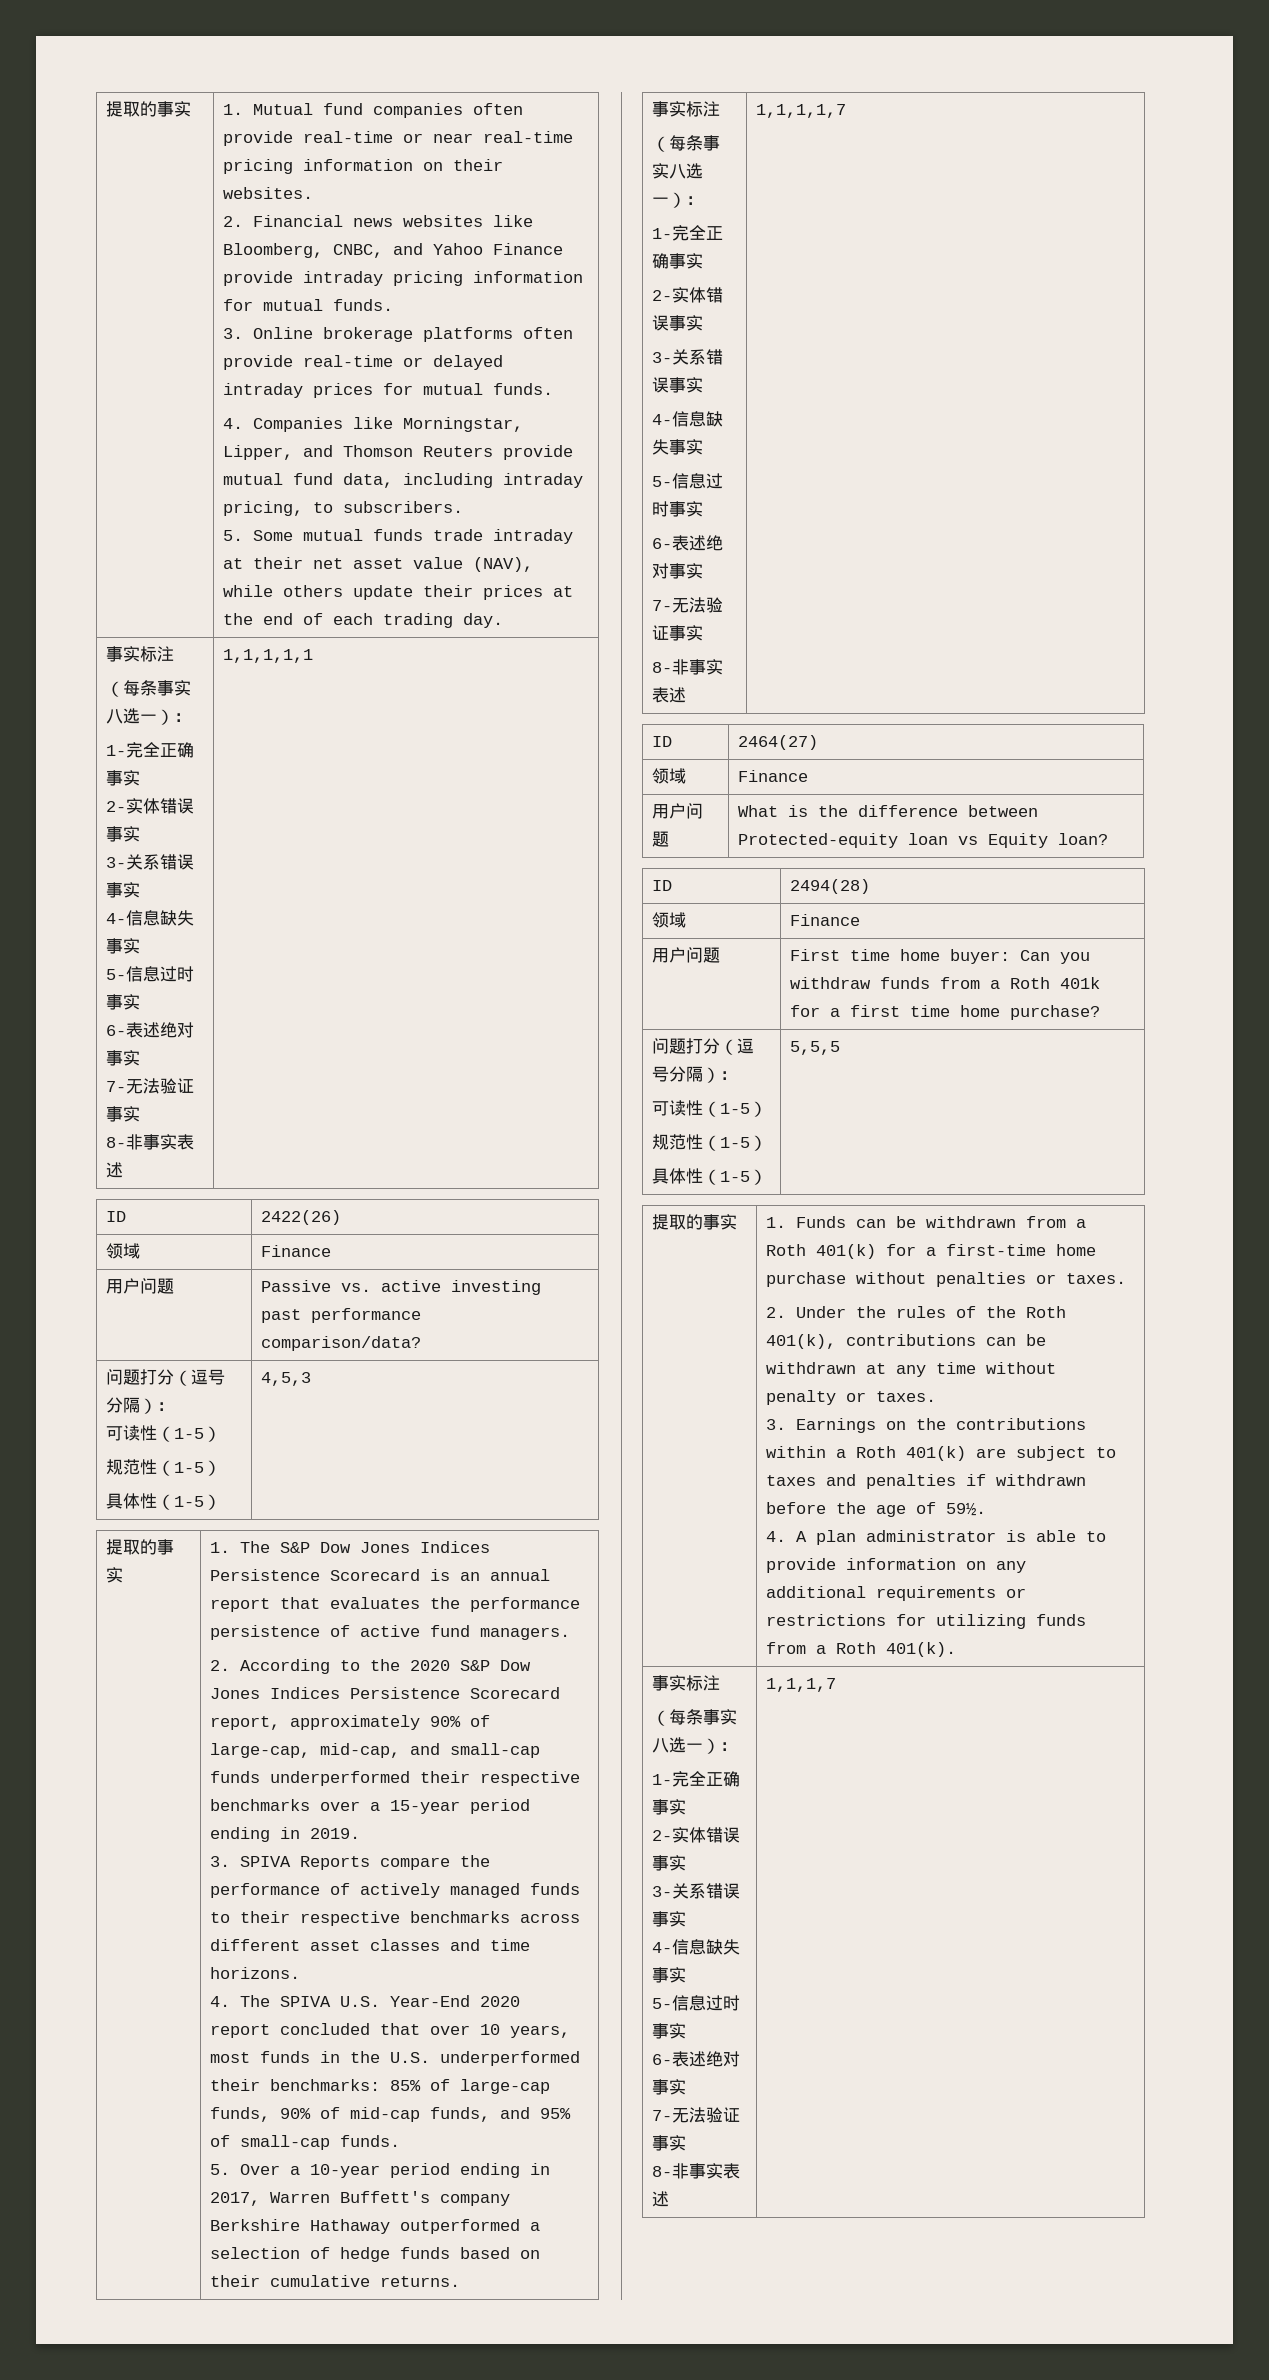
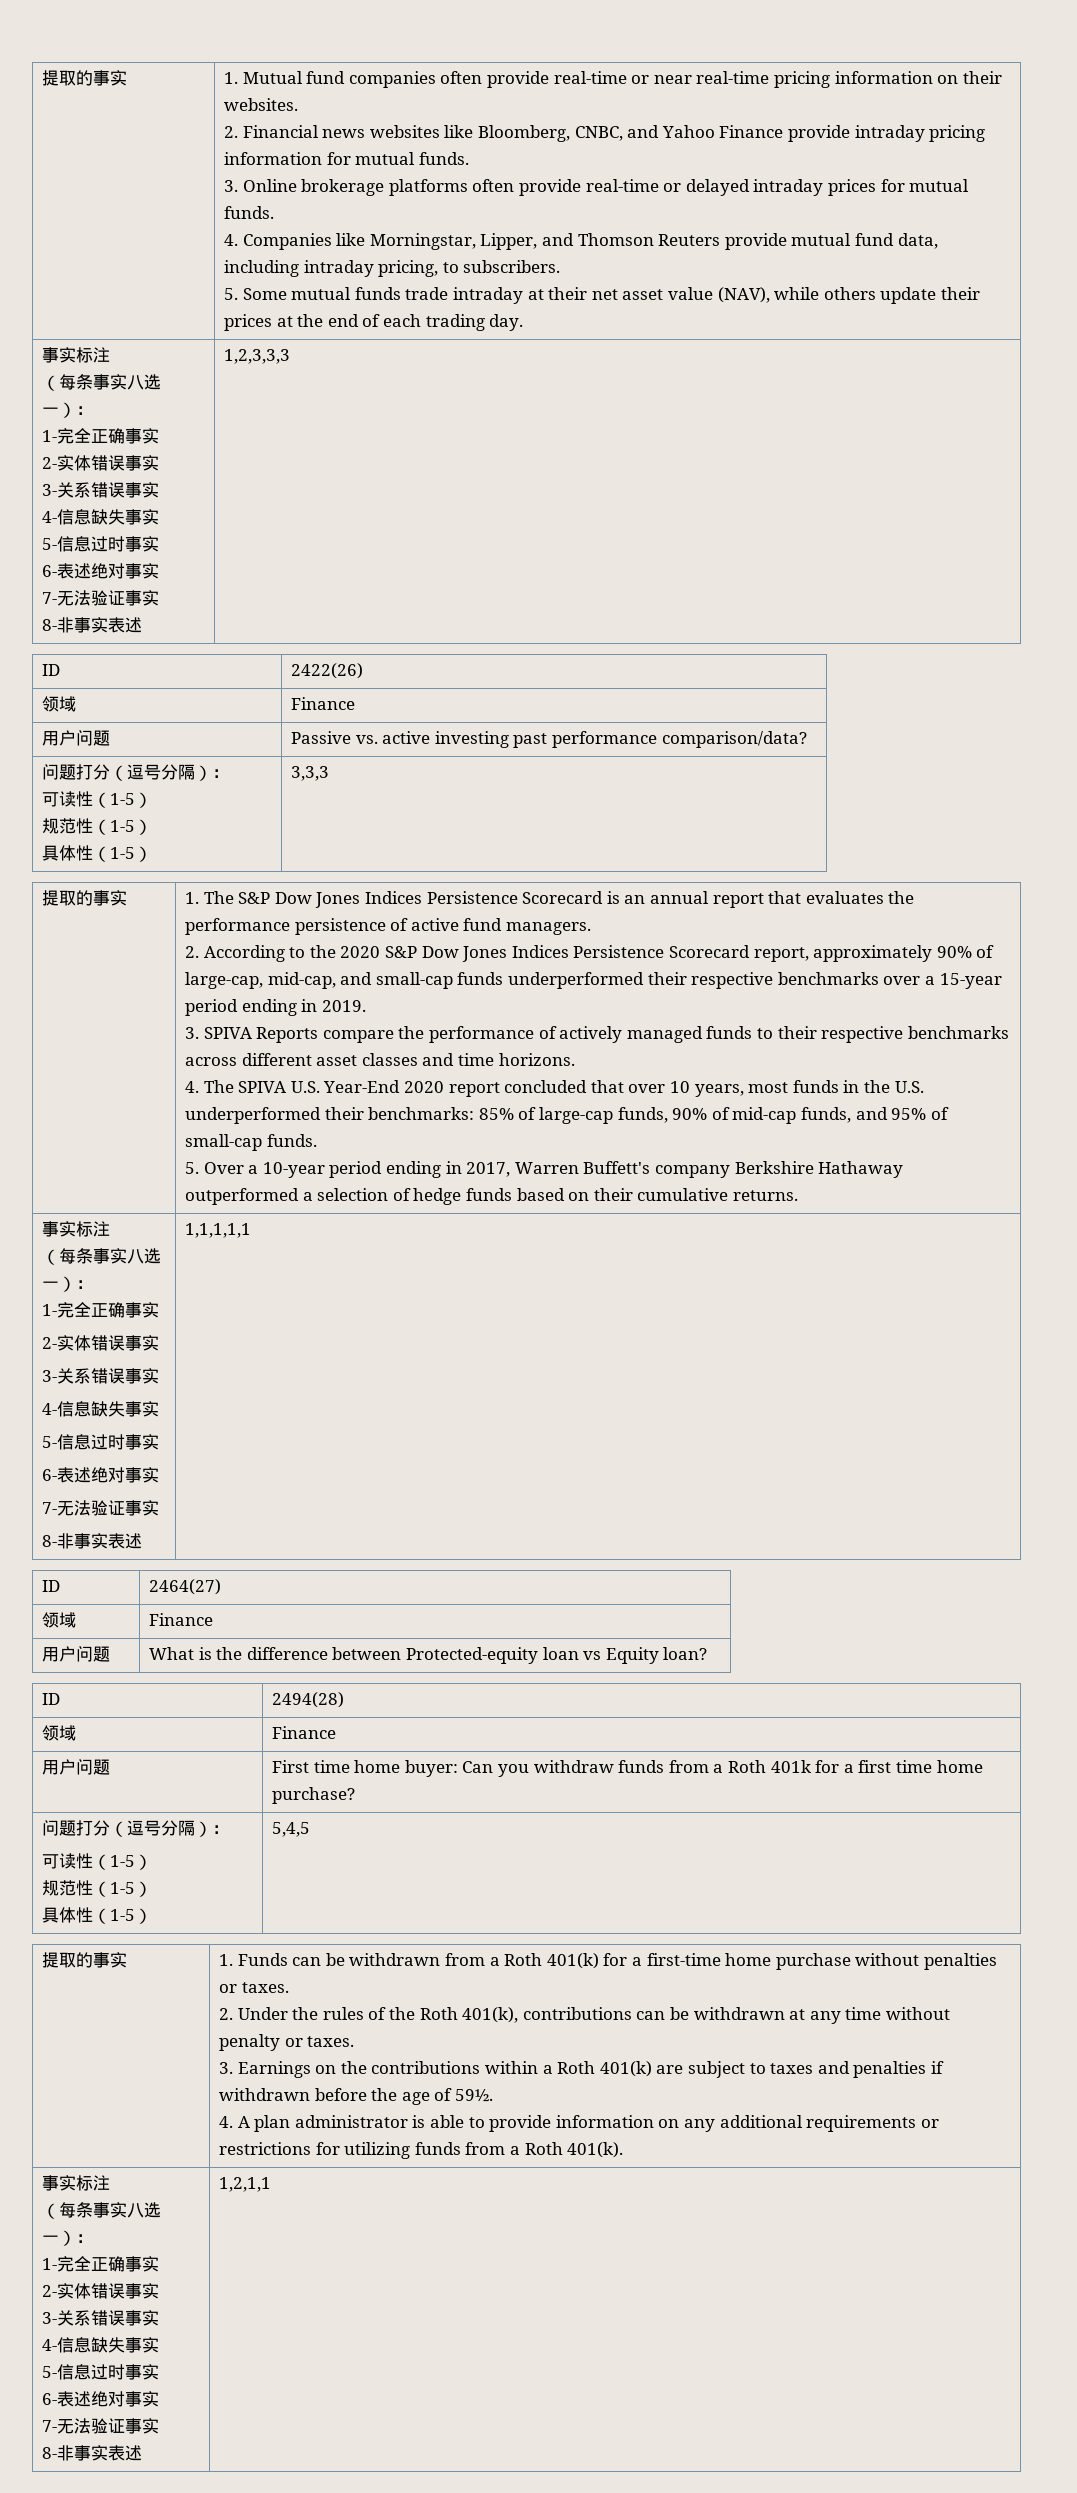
  5. Some mutual funds trade intraday at their net asset value (NAV), while others update their prices at the end of each trading day.
  事实标注
  （每条事实八选一）：
  1-完全正确事实
  2-实体错误事实
  3-关系错误事实
  4-信息缺失事实
  5-信息过时事实
  6-表述绝对事实
  7-无法验证事实
- 8-非事实表述 | 1,1,1,1,1
+ 8-非事实表述 | 1,2,3,3,3
  用户问题 | Passive vs. active investing past performance comparison/data?
  问题打分（逗号分隔）：
  可读性（1-5）
  规范性（1-5）
- 具体性（1-5） | 4,5,3
+ 具体性（1-5） | 3,3,3
  5. Over a 10-year period ending in 2017, Warren Buffett's company Berkshire Hathaway outperformed a selection of hedge funds based on their cumulative returns.
  事实标注
  （每条事实八选一）：
  1-完全正确事实
  2-实体错误事实
  3-关系错误事实
  4-信息缺失事实
  5-信息过时事实
  6-表述绝对事实
  7-无法验证事实
- 8-非事实表述 | 1,1,1,1,7
+ 8-非事实表述 | 1,1,1,1,1
  用户问题 | First time home buyer: Can you withdraw funds from a Roth 401k for a first time home purchase?
  问题打分（逗号分隔）：
  可读性（1-5）
  规范性（1-5）
- 具体性（1-5） | 5,5,5
+ 具体性（1-5） | 5,4,5
  4. A plan administrator is able to provide information on any additional requirements or restrictions for utilizing funds from a Roth 401(k).
  事实标注
  （每条事实八选一）：
  1-完全正确事实
  2-实体错误事实
  3-关系错误事实
  4-信息缺失事实
  5-信息过时事实
  6-表述绝对事实
  7-无法验证事实
- 8-非事实表述 | 1,1,1,7
+ 8-非事实表述 | 1,2,1,1

